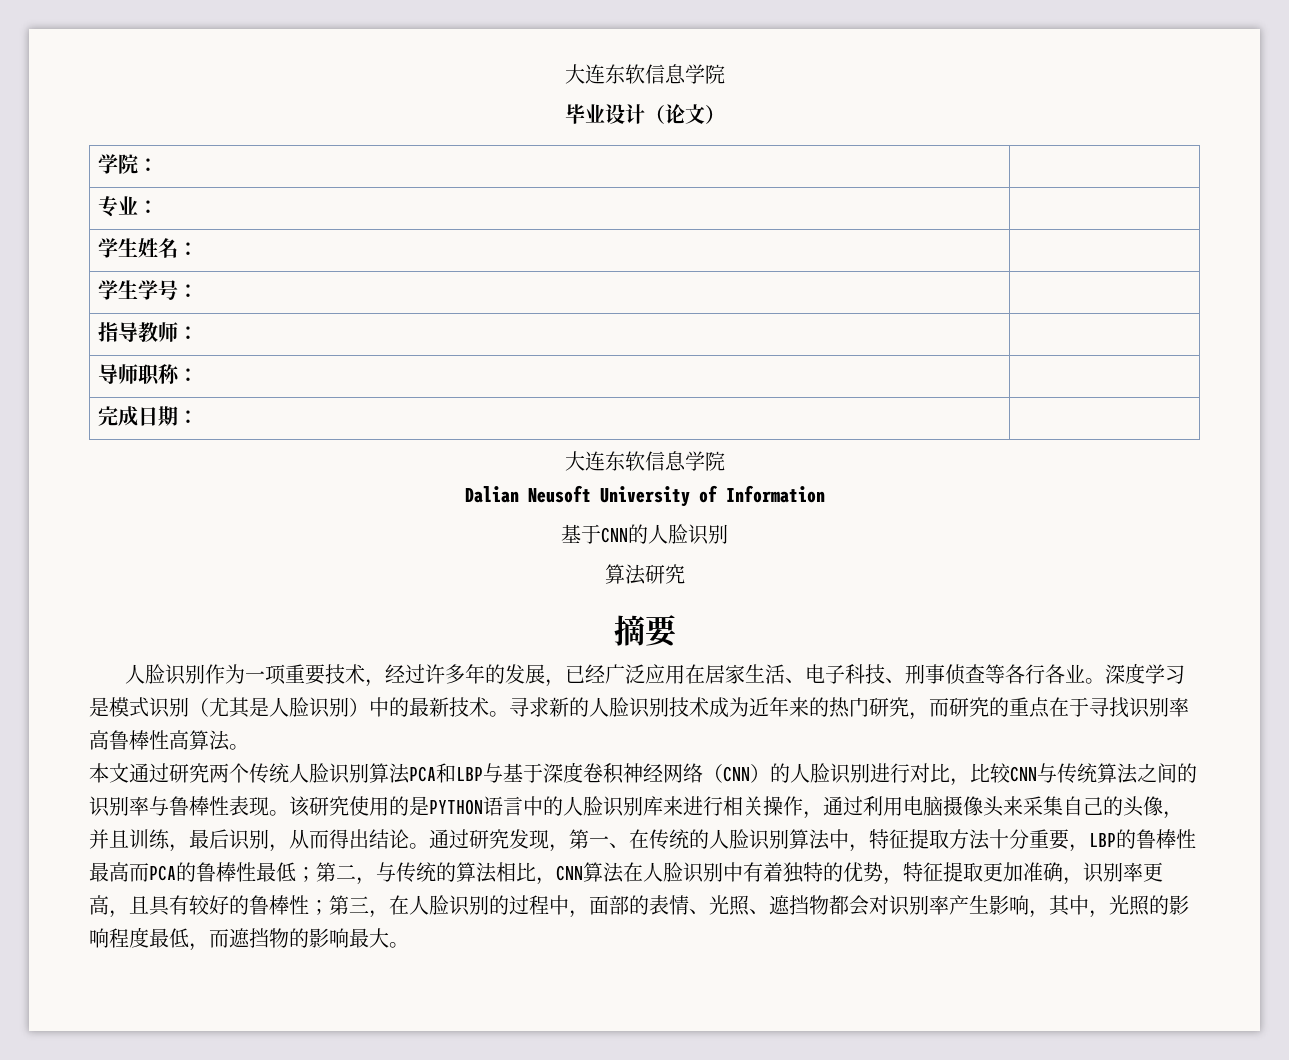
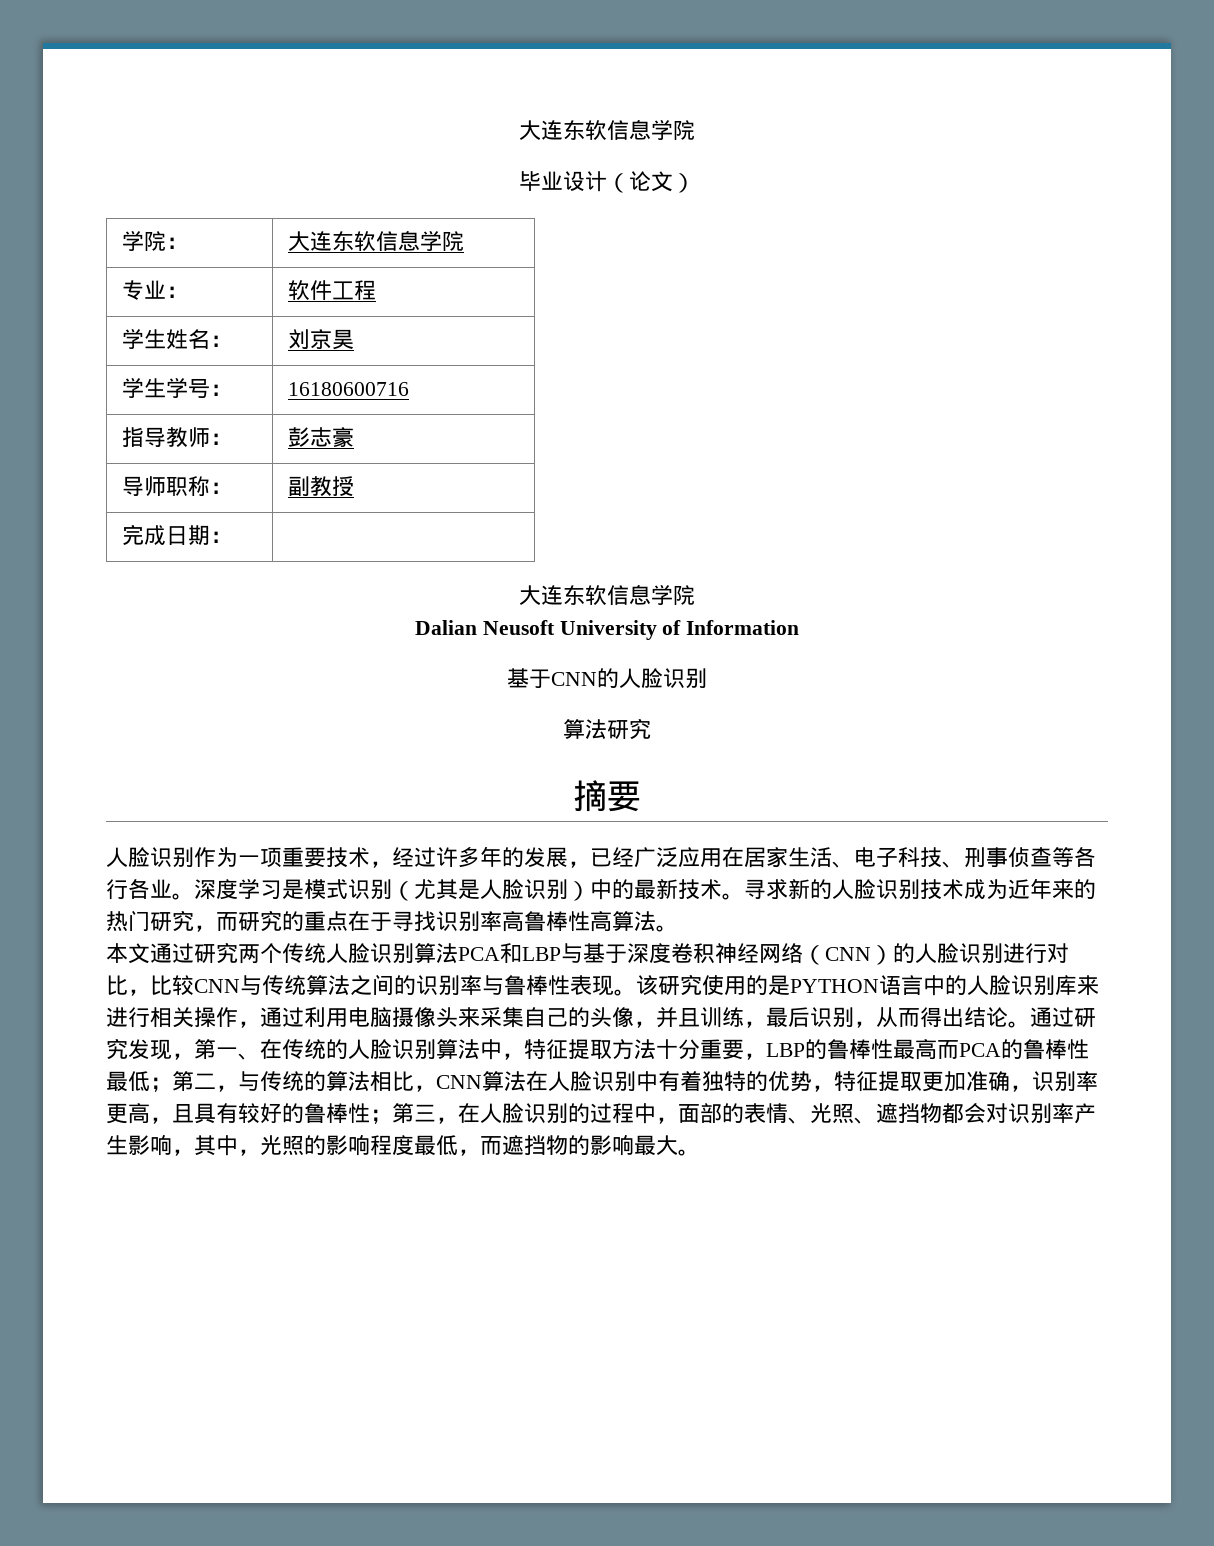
- 学院： |
+ 学院： | 大连东软信息学院
- 专业： |
+ 专业： | 软件工程
- 学生姓名： |
+ 学生姓名： | 刘京昊
- 学生学号： |
+ 学生学号： | 16180600716
- 指导教师： |
+ 指导教师： | 彭志豪
- 导师职称： |
+ 导师职称： | 副教授

